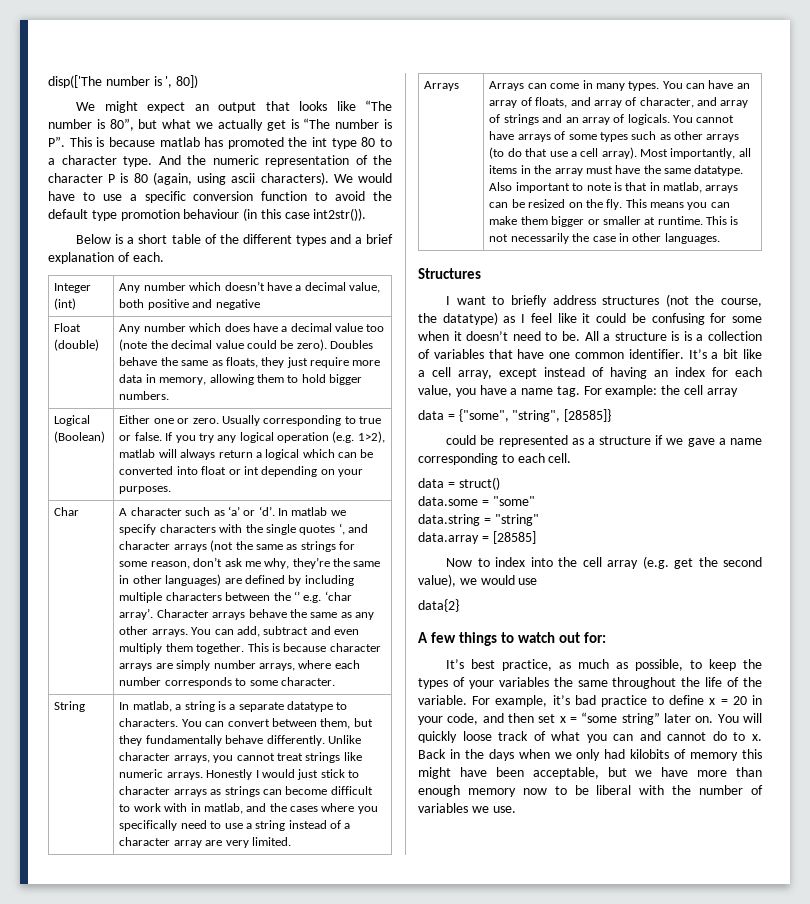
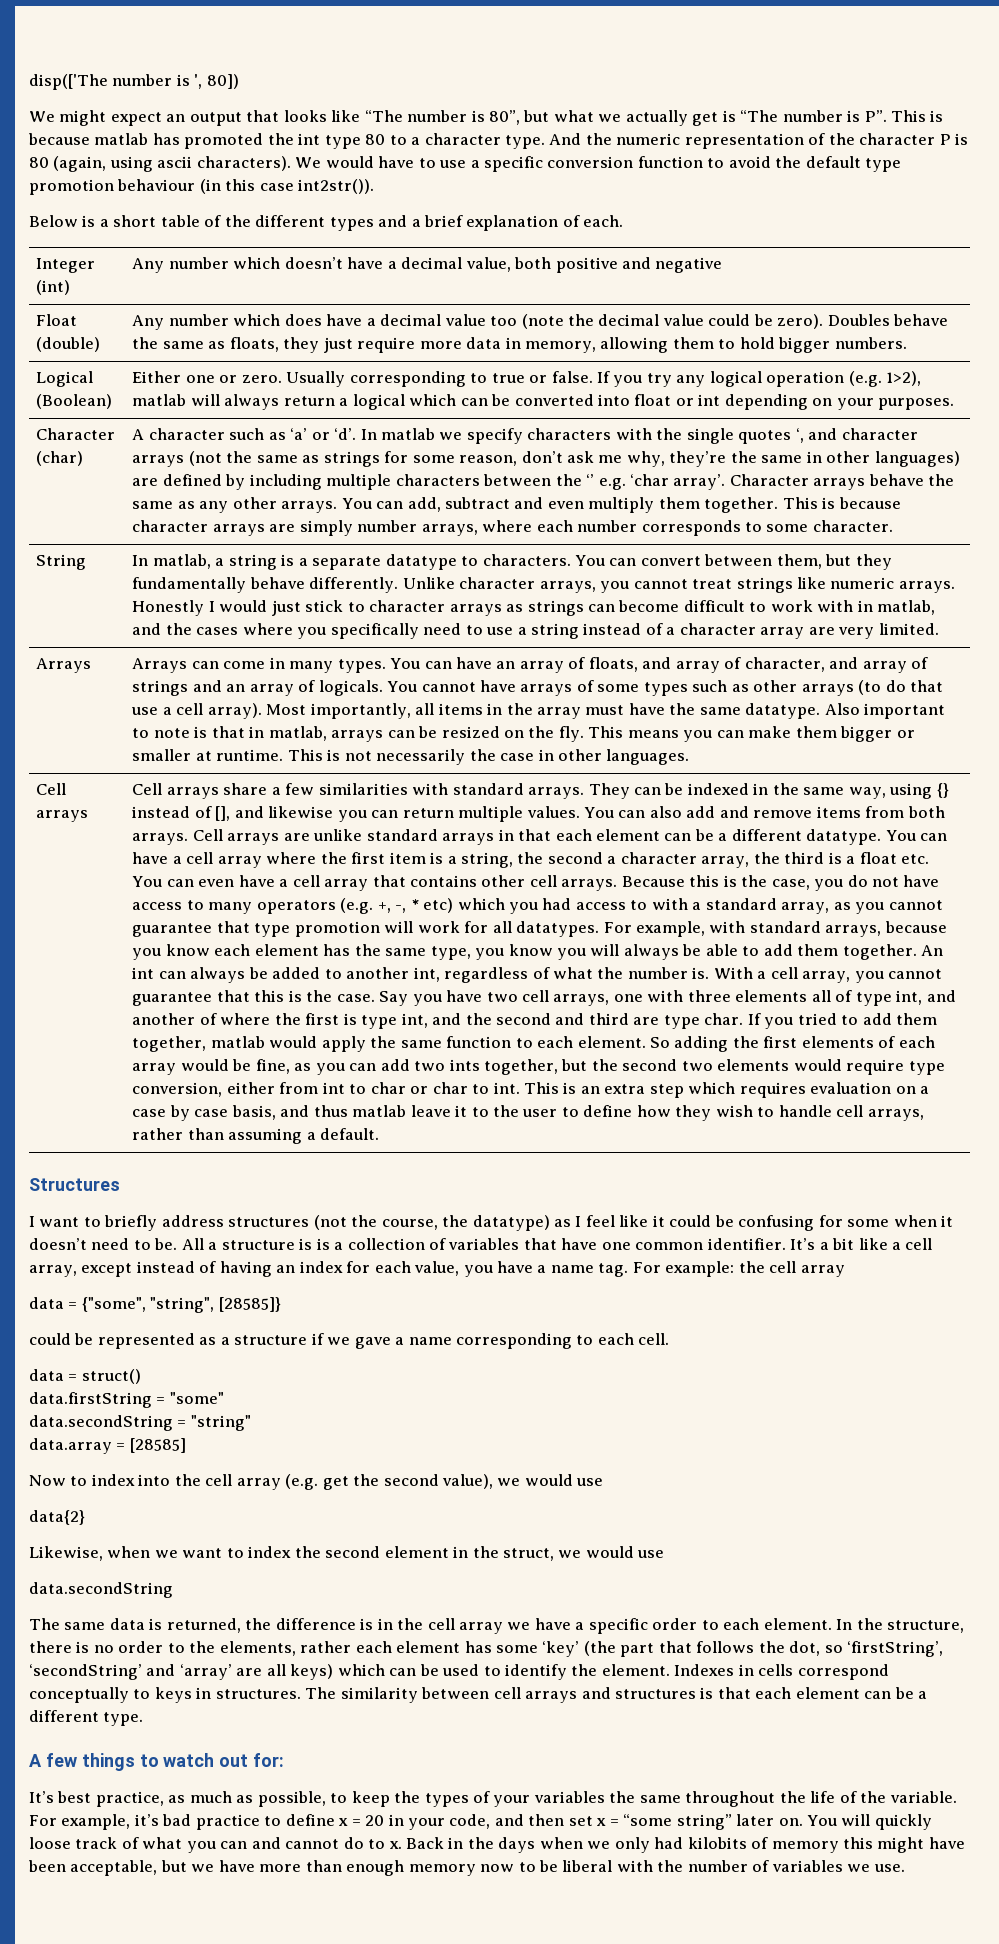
- Char
+ Character (char)
+ Cell arrays | Cell arrays share a few similarities with standard arrays. They can be indexed in the same way, using {} instead of [], and likewise you can return multiple values. You can also add and remove items from both arrays. Cell arrays are unlike standard arrays in that each element can be a different datatype. You can have a cell array where the first item is a string, the second a character array, the third is a float etc. You can even have a cell array that contains other cell arrays. Because this is the case, you do not have access to many operators (e.g. +, -, * etc) which you had access to with a standard array, as you cannot guarantee that type promotion will work for all datatypes. For example, with standard arrays, because you know each element has the same type, you know you will always be able to add them together. An int can always be added to another int, regardless of what the number is. With a cell array, you cannot guarantee that this is the case. Say you have two cell arrays, one with three elements all of type int, and another of where the first is type int, and the second and third are type char. If you tried to add them together, matlab would apply the same function to each element. So adding the first elements of each array would be fine, as you can add two ints together, but the second two elements would require type conversion, either from int to char or char to int. This is an extra step which requires evaluation on a case by case basis, and thus matlab leave it to the user to define how they wish to handle cell arrays, rather than assuming a default.
- data.some = "some"
+ data.firstString = "some"
- data.string = "string"
+ data.secondString = "string"
+ Likewise, when we want to index the second element in the struct, we would use
+ data.secondString
+ The same data is returned, the difference is in the cell array we have a specific order to each element. In the structure, there is no order to the elements, rather each element has some ‘key’ (the part that follows the dot, so ‘firstString’, ‘secondString’ and ‘array’ are all keys) which can be used to identify the element. Indexes in cells correspond conceptually to keys in structures. The similarity between cell arrays and structures is that each element can be a different type.

